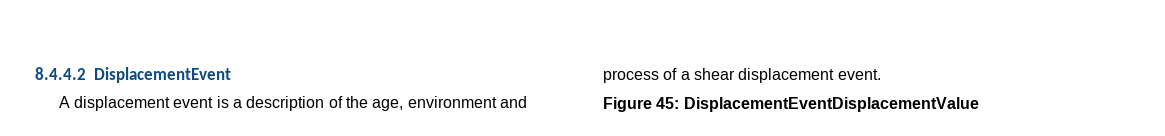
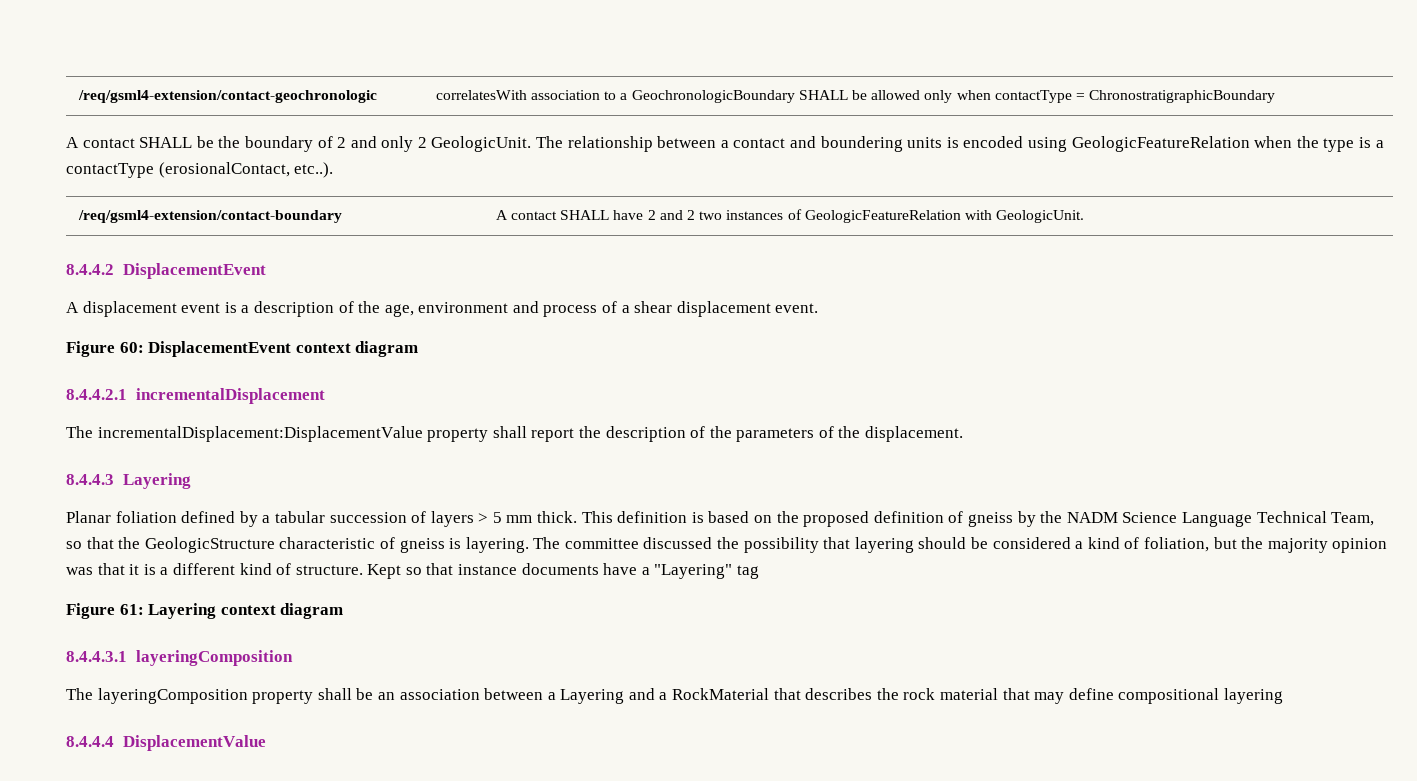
+ /req/gsml4-extension/contact-geochronologic | correlatesWith association to a GeochronologicBoundary SHALL be allowed only when contactType = ChronostratigraphicBoundary
+ A contact SHALL be the boundary of 2 and only 2 GeologicUnit. The relationship between a contact and boundering units is encoded using GeologicFeatureRelation when the type is a contactType (erosionalContact, etc..).
+ /req/gsml4-extension/contact-boundary | A contact SHALL have 2 and 2 two instances of GeologicFeatureRelation with GeologicUnit.
- Figure 45: DisplacementEventDisplacementValue
+ Figure 60: DisplacementEvent context diagram
+ 8.4.4.2.1 incrementalDisplacement
+ The incrementalDisplacement:DisplacementValue property shall report the description of the parameters of the displacement.
+ 8.4.4.3 Layering
+ Planar foliation defined by a tabular succession of layers > 5 mm thick. This definition is based on the proposed definition of gneiss by the NADM Science Language Technical Team, so that the GeologicStructure characteristic of gneiss is layering. The committee discussed the possibility that layering should be considered a kind of foliation, but the majority opinion was that it is a different kind of structure. Kept so that instance documents have a "Layering" tag
+ Figure 61: Layering context diagram
+ 8.4.4.3.1 layeringComposition
+ The layeringComposition property shall be an association between a Layering and a RockMaterial that describes the rock material that may define compositional layering
+ 8.4.4.4 DisplacementValue

